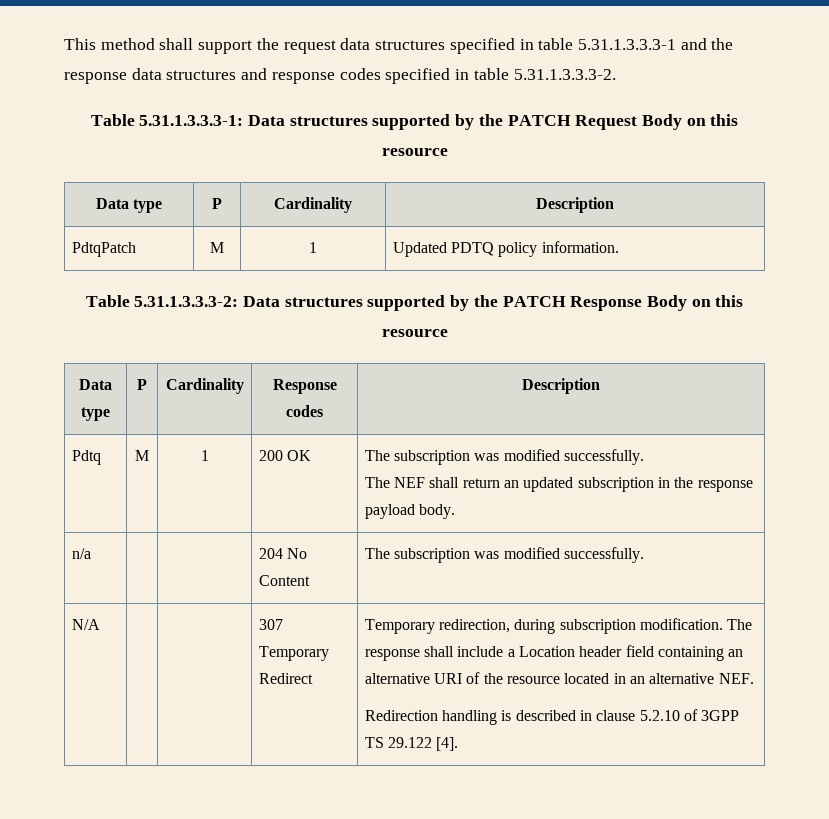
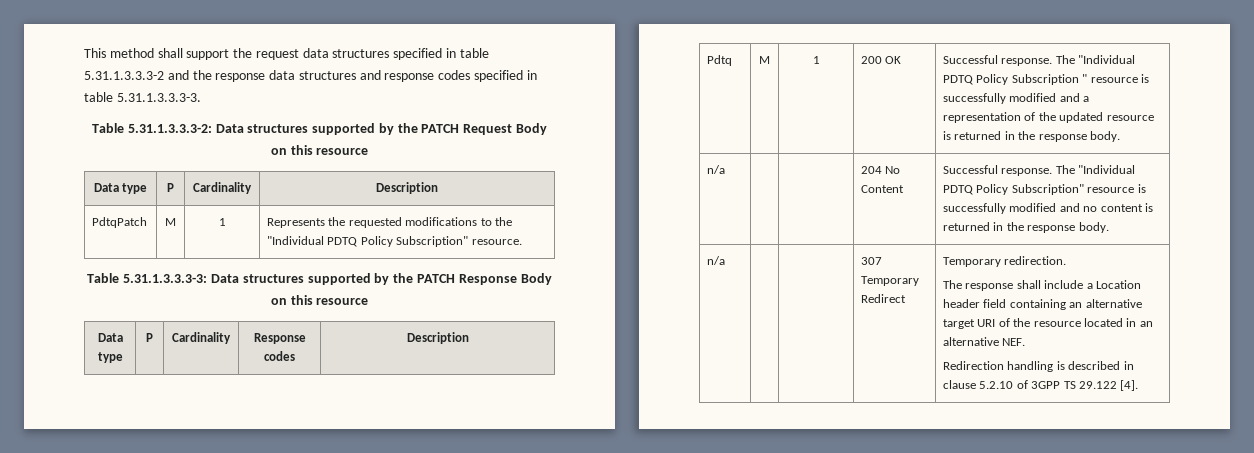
- This method shall support the request data structures specified in table 5.31.1.3.3.3-1 and the response data structures and response codes specified in table 5.31.1.3.3.3-2.
- Table 5.31.1.3.3.3-1: Data structures supported by the PATCH Request Body on this resource
+ This method shall support the request data structures specified in table 5.31.1.3.3.3-2 and the response data structures and response codes specified in table 5.31.1.3.3.3-3.
+ Table 5.31.1.3.3.3-2: Data structures supported by the PATCH Request Body on this resource
- PdtqPatch | M | 1 | Updated PDTQ policy information.
- Table 5.31.1.3.3.3-2: Data structures supported by the PATCH Response Body on this resource
+ PdtqPatch | M | 1 | Represents the requested modifications to the "Individual PDTQ Policy Subscription" resource.
+ Table 5.31.1.3.3.3-3: Data structures supported by the PATCH Response Body on this resource
- Pdtq | M | 1 | 200 OK | The subscription was modified successfully.
- The NEF shall return an updated subscription in the response payload body.
+ Pdtq | M | 1 | 200 OK | Successful response. The "Individual PDTQ Policy Subscription " resource is successfully modified and a representation of the updated resource is returned in the response body.
- n/a | | | 204 No Content | The subscription was modified successfully.
- N/A | | | 307 Temporary Redirect | Temporary redirection, during subscription modification. The response shall include a Location header field containing an alternative URI of the resource located in an alternative NEF.
+ n/a | | | 204 No Content | Successful response. The "Individual PDTQ Policy Subscription" resource is successfully modified and no content is returned in the response body.
+ n/a | | | 307 Temporary Redirect | Temporary redirection.
+ The response shall include a Location header field containing an alternative target URI of the resource located in an alternative NEF.

